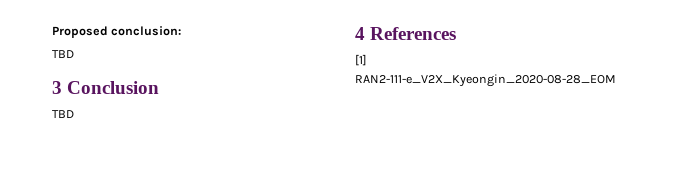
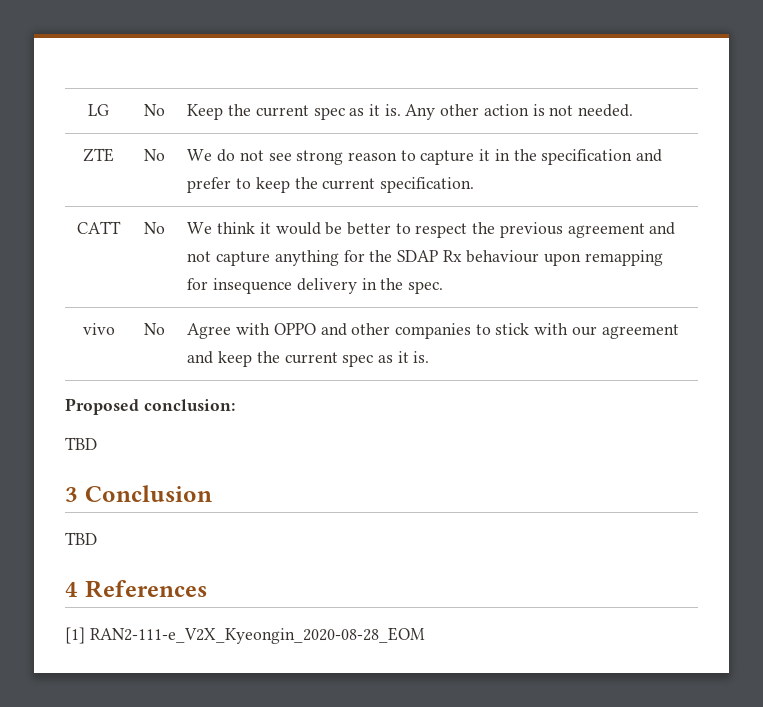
+ LG | No | Keep the current spec as it is. Any other action is not needed.
+ ZTE | No | We do not see strong reason to capture it in the specification and prefer to keep the current specification.
+ CATT | No | We think it would be better to respect the previous agreement and not capture anything for the SDAP Rx behaviour upon remapping for insequence delivery in the spec.
+ vivo | No | Agree with OPPO and other companies to stick with our agreement and keep the current spec as it is.

